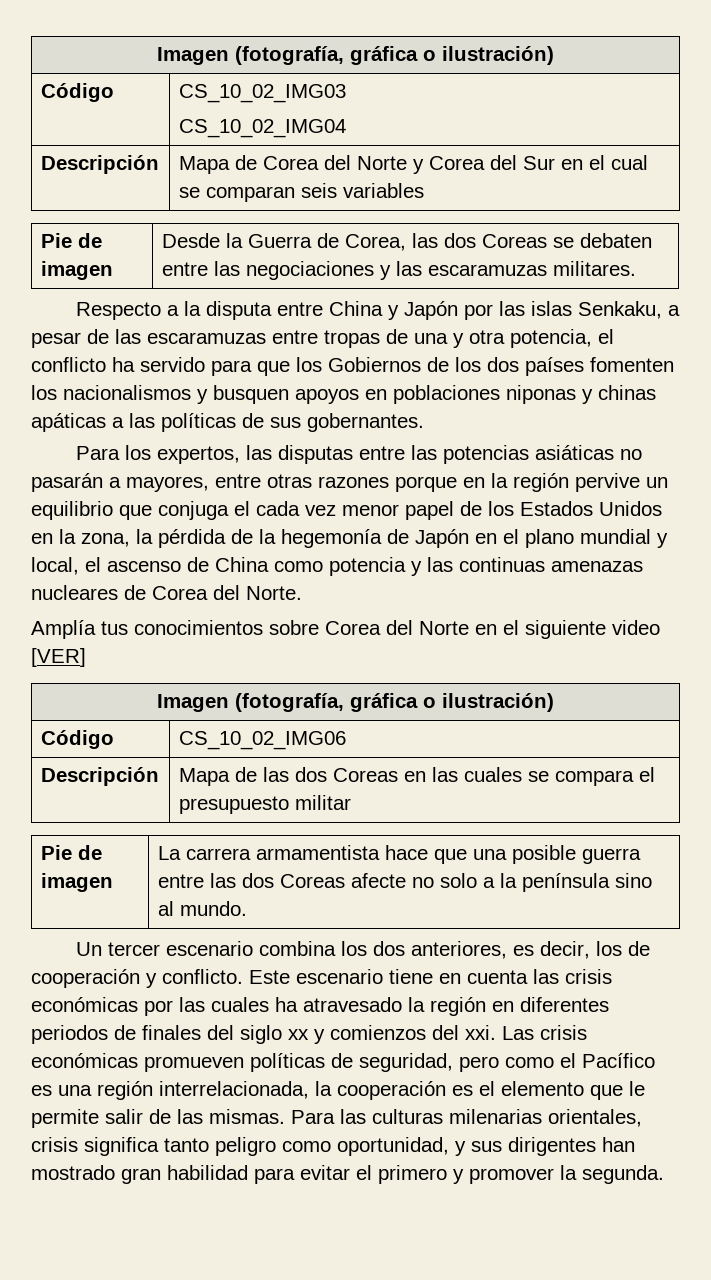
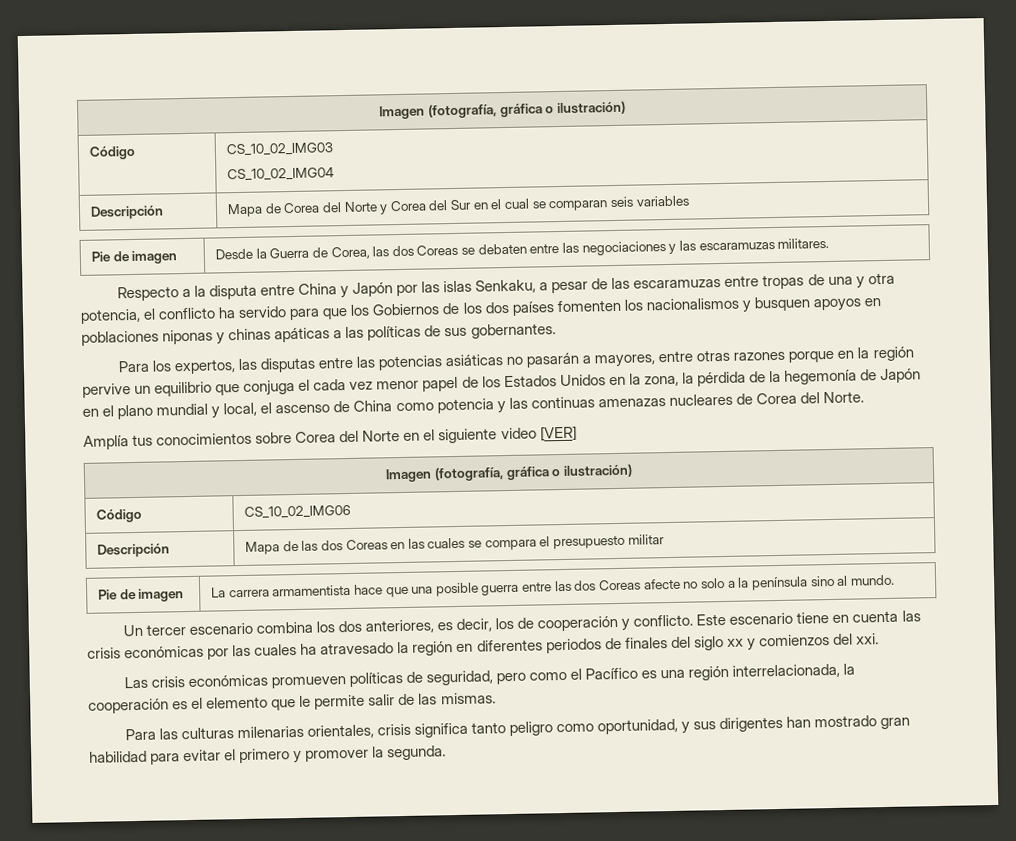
- Este escenario tiene en cuenta las crisis económicas por las cuales ha atravesado la región en diferentes periodos de finales del siglo xx y comienzos del xxi. Las crisis económicas promueven políticas de seguridad, pero como el Pacífico es una región interrelacionada, la cooperación es el elemento que le permite salir de las mismas. Para las culturas milenarias orientales, crisis significa tanto peligro como oportunidad, y sus dirigentes han mostrado gran habilidad para evitar el primero y promover la segunda.
+ Este escenario tiene en cuenta las crisis económicas por las cuales ha atravesado la región en diferentes periodos de finales del siglo xx y comienzos del xxi.
+ Las crisis económicas promueven políticas de seguridad, pero como el Pacífico es una región interrelacionada, la cooperación es el elemento que le permite salir de las mismas.
+ Para las culturas milenarias orientales, crisis significa tanto peligro como oportunidad, y sus dirigentes han mostrado gran habilidad para evitar el primero y promover la segunda.

